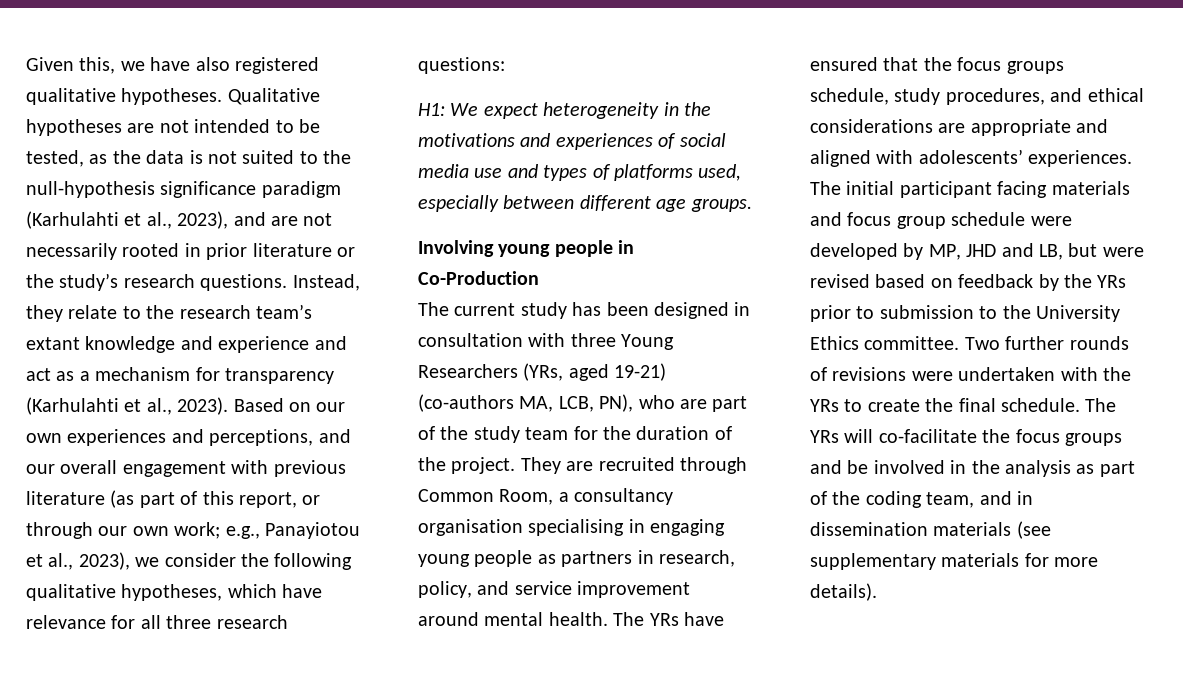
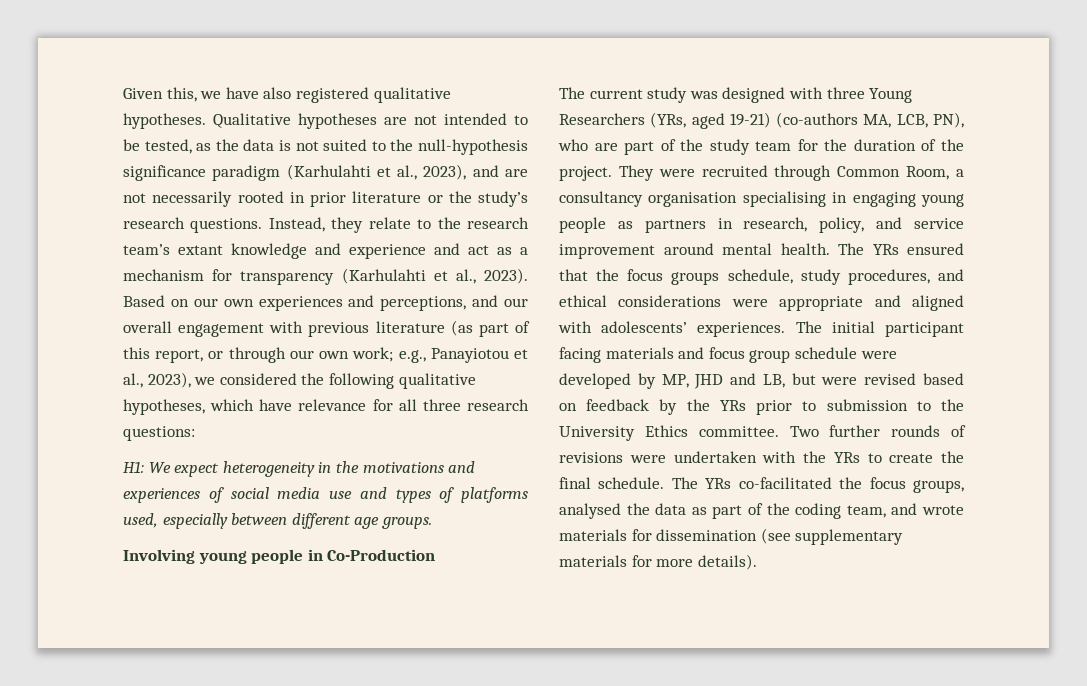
- Based on our own experiences and perceptions, and our overall engagement with previous literature (as part of this report, or through our own work; e.g., Panayiotou et al., 2023), we consider the following qualitative hypotheses, which have relevance for all three research questions:
+ Based on our own experiences and perceptions, and our overall engagement with previous literature (as part of this report, or through our own work; e.g., Panayiotou et al., 2023), we considered the following qualitative hypotheses, which have relevance for all three research questions:
- The current study has been designed in consultation with three Young Researchers (YRs, aged 19-21) (co-authors MA, LCB, PN), who are part of the study team for the duration of the project.
+ The current study was designed with three Young Researchers (YRs, aged 19-21) (co-authors MA, LCB, PN), who are part of the study team for the duration of the project.
- They are recruited through Common Room, a consultancy organisation specialising in engaging young people as partners in research, policy, and service improvement around mental health.
+ They were recruited through Common Room, a consultancy organisation specialising in engaging young people as partners in research, policy, and service improvement around mental health.
- The YRs have ensured that the focus groups schedule, study procedures, and ethical considerations are appropriate and aligned with adolescents’ experiences.
+ The YRs ensured that the focus groups schedule, study procedures, and ethical considerations were appropriate and aligned with adolescents’ experiences.
- The YRs will co-facilitate the focus groups and be involved in the analysis as part of the coding team, and in dissemination materials (see supplementary materials for more details).
+ The YRs co-facilitated the focus groups, analysed the data as part of the coding team, and wrote materials for dissemination (see supplementary materials for more details).

